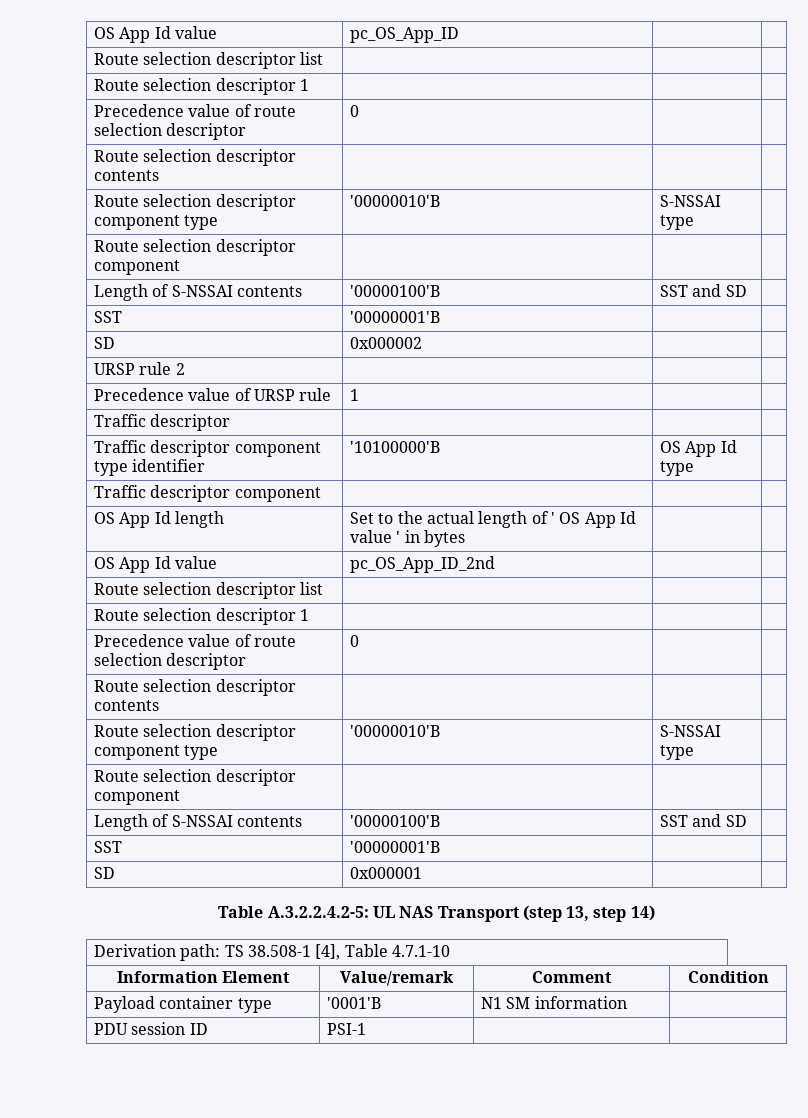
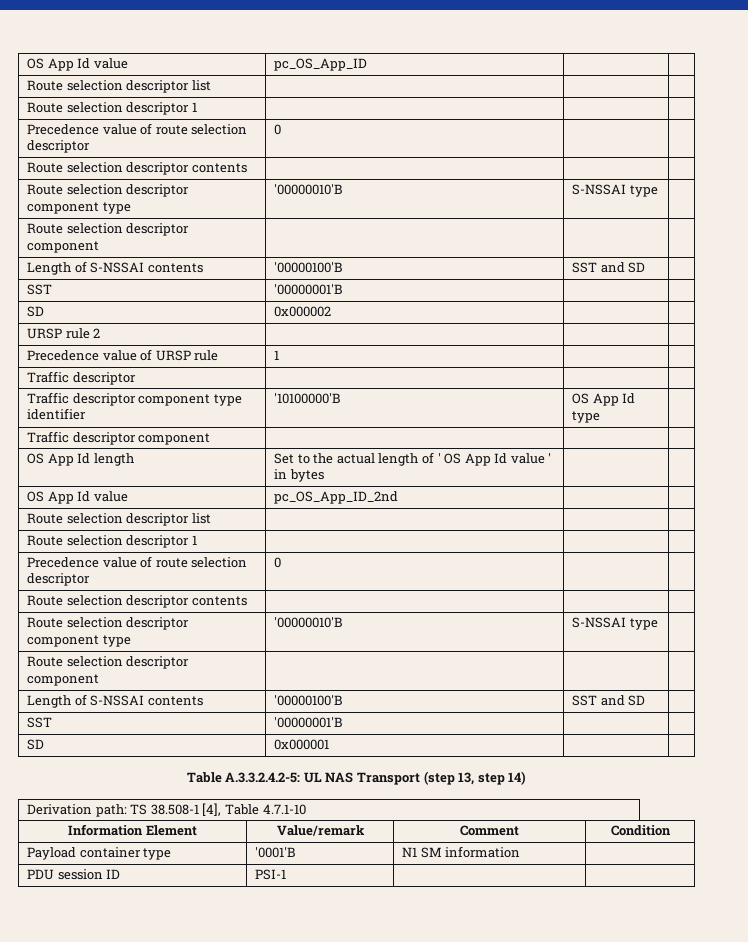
- Table A.3.2.2.4.2-5: UL NAS Transport (step 13, step 14)
+ Table A.3.3.2.4.2-5: UL NAS Transport (step 13, step 14)

